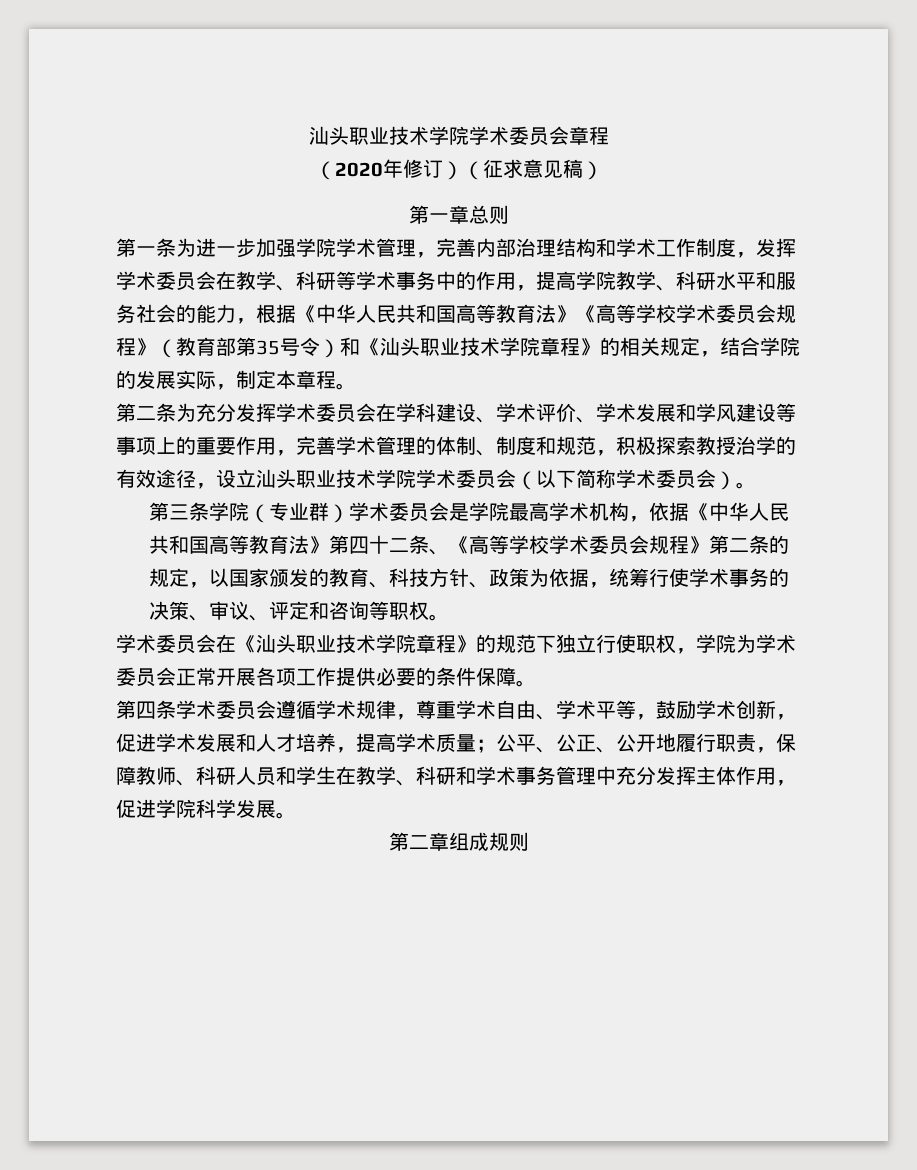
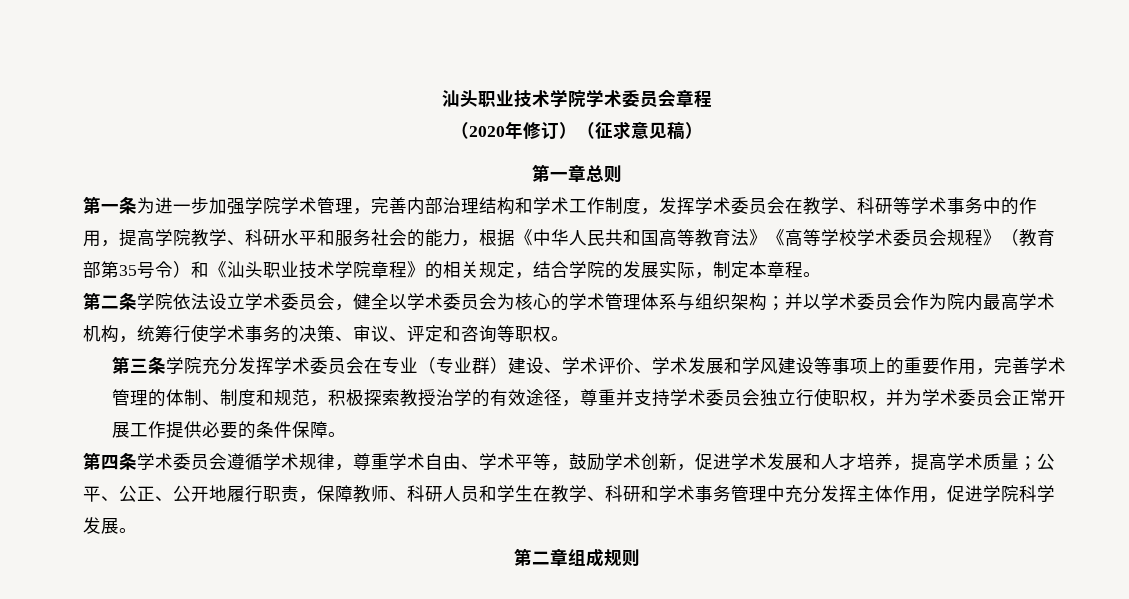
- 第二条为充分发挥学术委员会在学科建设、学术评价、学术发展和学风建设等事项上的重要作用，完善学术管理的体制、制度和规范，积极探索教授治学的有效途径，设立汕头职业技术学院学术委员会（以下简称学术委员会）。
- 第三条学院（专业群）学术委员会是学院最高学术机构，依据《中华人民共和国高等教育法》第四十二条、《高等学校学术委员会规程》第二条的规定，以国家颁发的教育、科技方针、政策为依据，统筹行使学术事务的决策、审议、评定和咨询等职权。
- 学术委员会在《汕头职业技术学院章程》的规范下独立行使职权，学院为学术委员会正常开展各项工作提供必要的条件保障。
+ 第二条学院依法设立学术委员会，健全以学术委员会为核心的学术管理体系与组织架构；并以学术委员会作为院内最高学术机构，统筹行使学术事务的决策、审议、评定和咨询等职权。
+ 第三条学院充分发挥学术委员会在专业（专业群）建设、学术评价、学术发展和学风建设等事项上的重要作用，完善学术管理的体制、制度和规范，积极探索教授治学的有效途径，尊重并支持学术委员会独立行使职权，并为学术委员会正常开展工作提供必要的条件保障。

